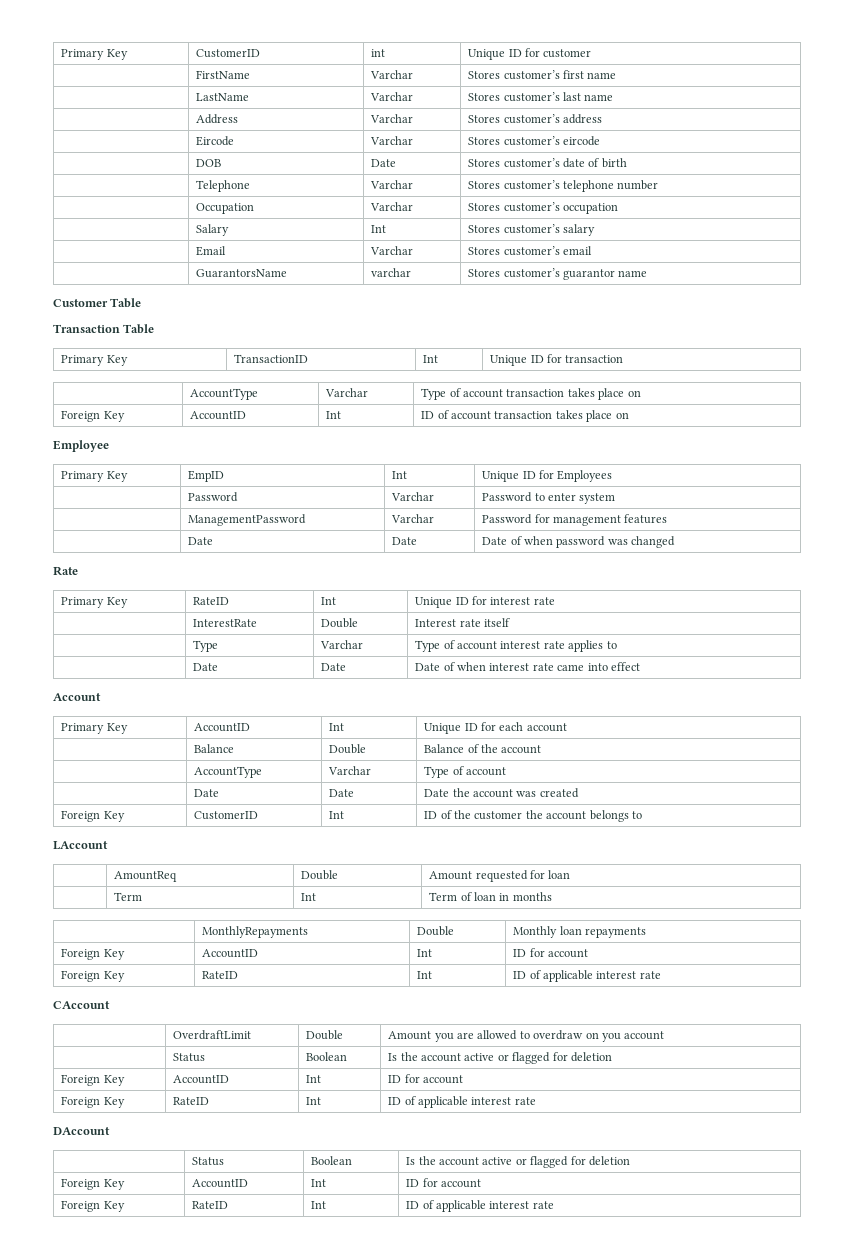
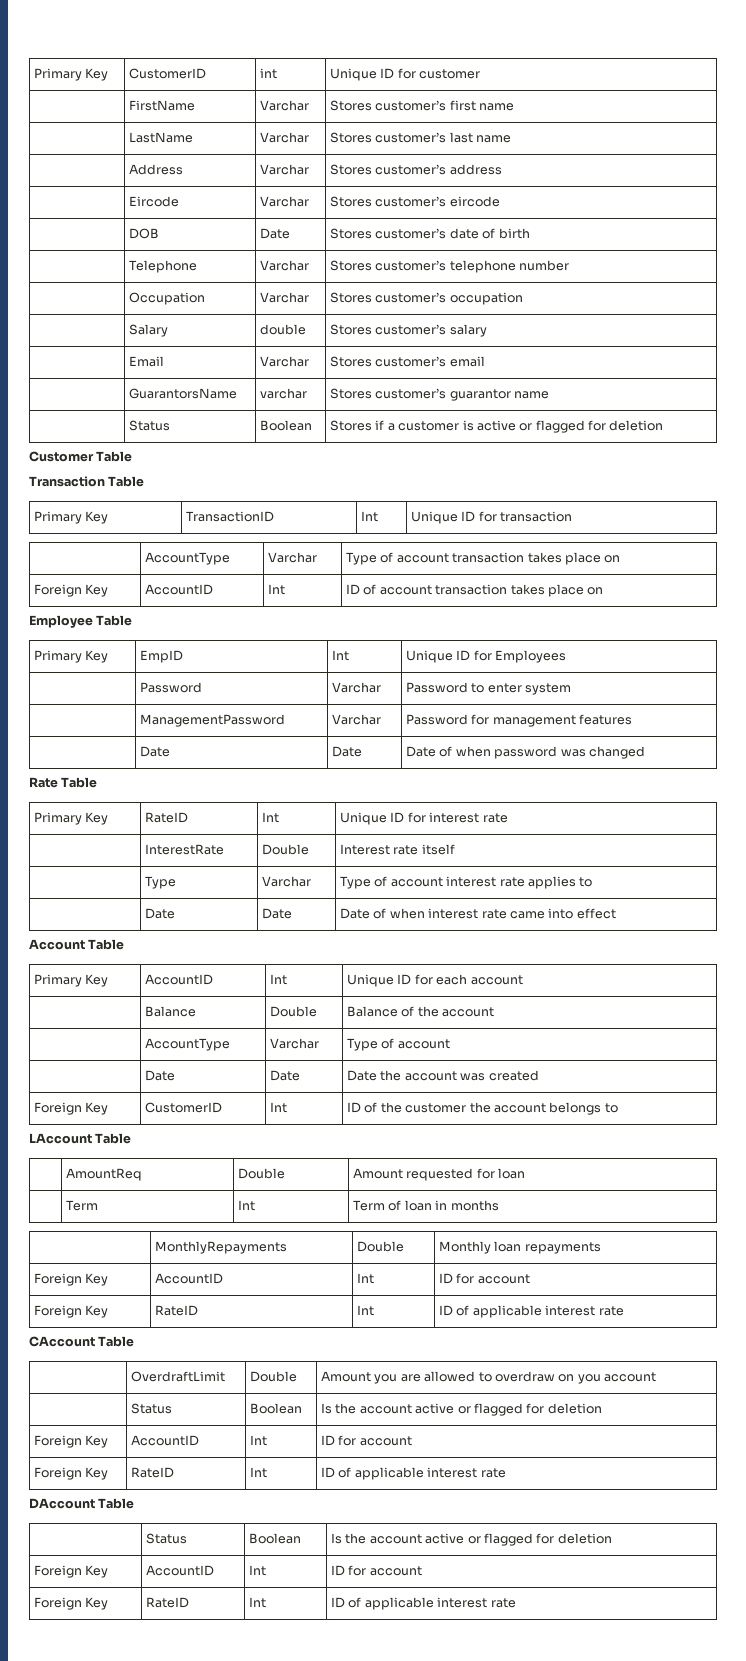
- | Salary | Int | Stores customer’s salary
+ | Salary | double | Stores customer’s salary
+ | Status | Boolean | Stores if a customer is active or flagged for deletion
- Employee
+ Employee Table
- Rate
+ Rate Table
- Account
+ Account Table
- LAccount
+ LAccount Table
- CAccount
+ CAccount Table
- DAccount
+ DAccount Table

